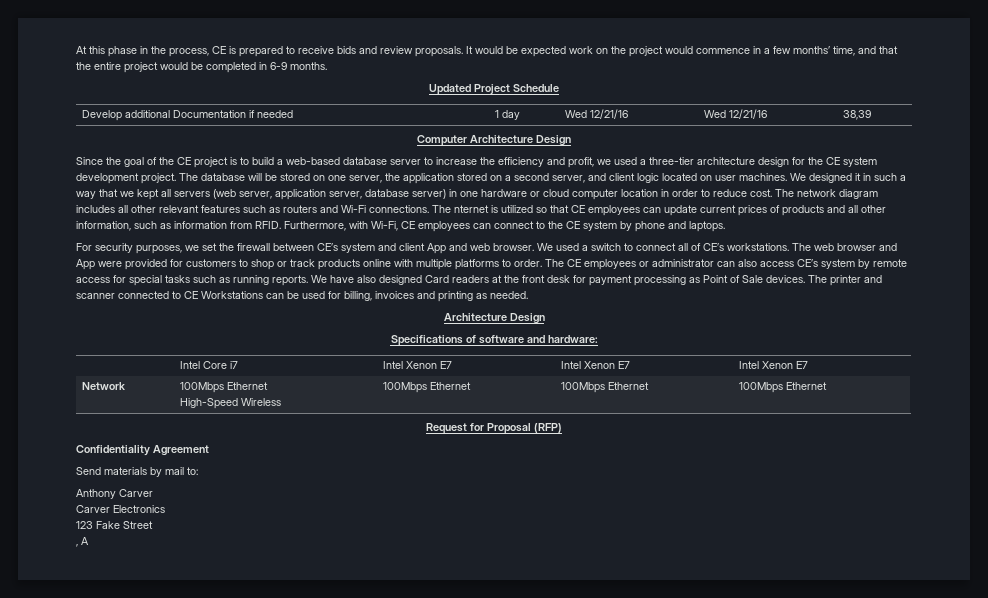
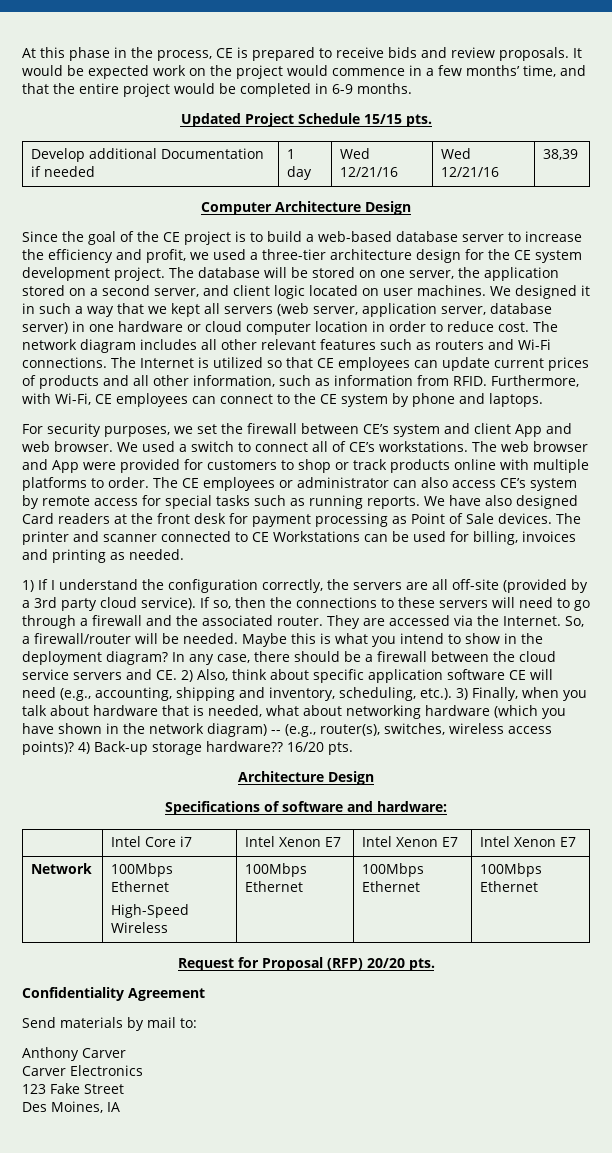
- Updated Project Schedule
+ Updated Project Schedule 15/15 pts.
- The nternet is utilized so that CE employees can update current prices of products and all other information, such as information from RFID.
+ The Internet is utilized so that CE employees can update current prices of products and all other information, such as information from RFID.
+ 1) If I understand the configuration correctly, the servers are all off-site (provided by a 3rd party cloud service). If so, then the connections to these servers will need to go through a firewall and the associated router. They are accessed via the Internet. So, a firewall/router will be needed. Maybe this is what you intend to show in the deployment diagram? In any case, there should be a firewall between the cloud service servers and CE. 2) Also, think about specific application software CE will need (e.g., accounting, shipping and inventory, scheduling, etc.). 3) Finally, when you talk about hardware that is needed, what about networking hardware (which you have shown in the network diagram) -- (e.g., router(s), switches, wireless access points)? 4) Back-up storage hardware?? 16/20 pts.
- Request for Proposal (RFP)
+ Request for Proposal (RFP) 20/20 pts.
- , A
+ Des Moines, IA

